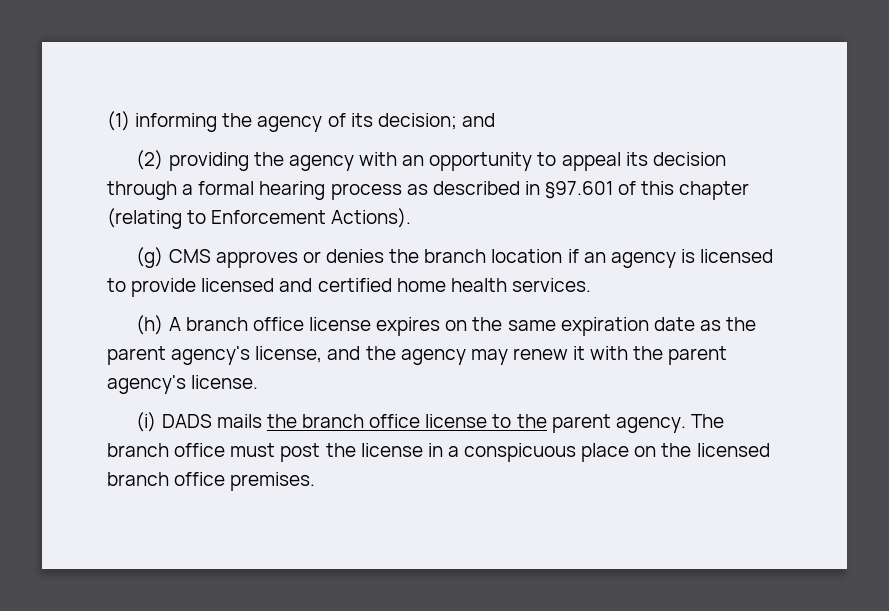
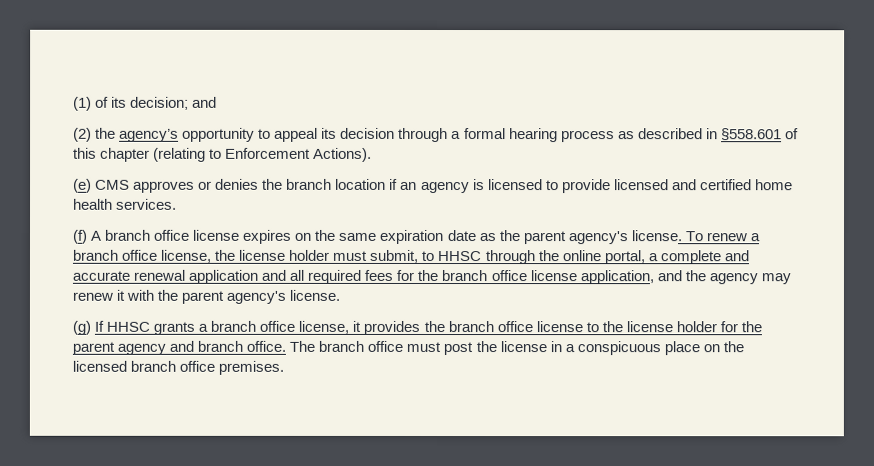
- (1) informing the agency of its decision; and
+ (1) of its decision; and
- (2) providing the agency with an opportunity to appeal its decision through a formal hearing process as described in §97.601 of this chapter (relating to Enforcement Actions).
+ (2) the agency’s opportunity to appeal its decision through a formal hearing process as described in §558.601 of this chapter (relating to Enforcement Actions).
- (g) CMS approves or denies the branch location if an agency is licensed to provide licensed and certified home health services.
+ (e) CMS approves or denies the branch location if an agency is licensed to provide licensed and certified home health services.
- (h) A branch office license expires on the same expiration date as the parent agency's license, and the agency may renew it with the parent agency's license.
+ (f) A branch office license expires on the same expiration date as the parent agency's license. To renew a branch office license, the license holder must submit, to HHSC through the online portal, a complete and accurate renewal application and all required fees for the branch office license application, and the agency may renew it with the parent agency's license.
- (i) DADS mails the branch office license to the parent agency.
+ (g) If HHSC grants a branch office license, it provides the branch office license to the license holder for the parent agency and branch office.

